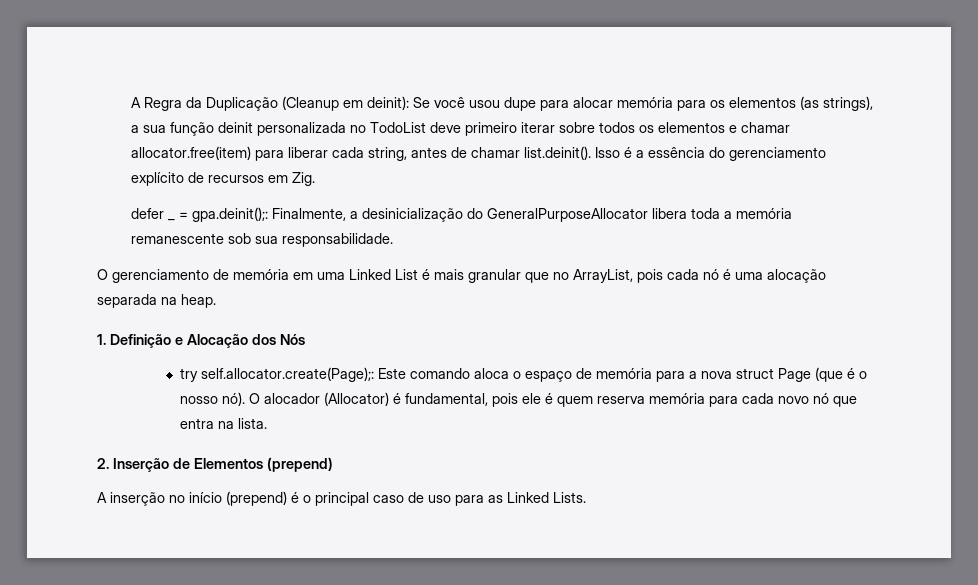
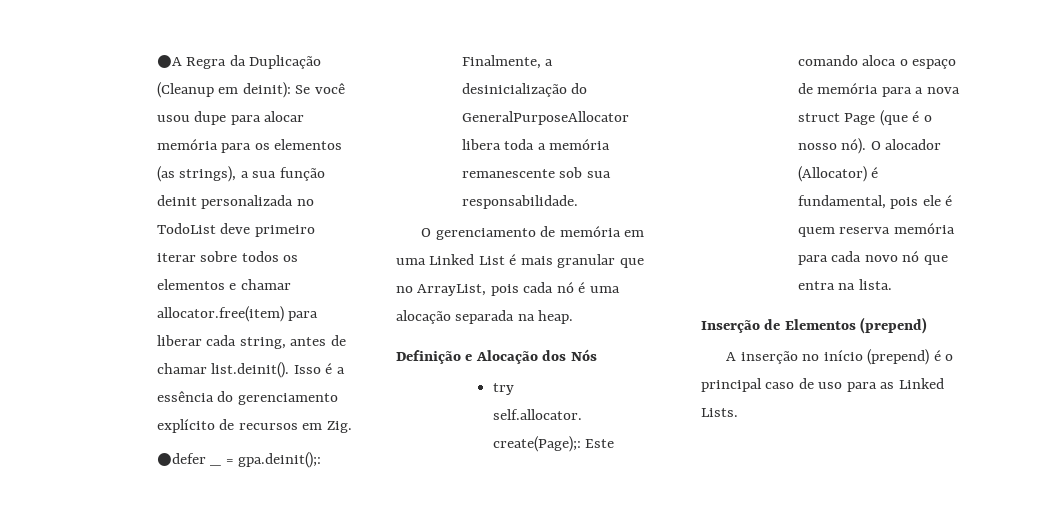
- A Regra da Duplicação (Cleanup em deinit): Se você usou dupe para alocar memória para os elementos (as strings), a sua função deinit personalizada no TodoList deve primeiro iterar sobre todos os elementos e chamar allocator.free(item) para liberar cada string, antes de chamar list.deinit(). Isso é a essência do gerenciamento explícito de recursos em Zig.
+ ●A Regra da Duplicação (Cleanup em deinit): Se você usou dupe para alocar memória para os elementos (as strings), a sua função deinit personalizada no TodoList deve primeiro iterar sobre todos os elementos e chamar allocator.free(item) para liberar cada string, antes de chamar list.deinit(). Isso é a essência do gerenciamento explícito de recursos em Zig.
- defer _ = gpa.deinit();: Finalmente, a desinicialização do GeneralPurposeAllocator libera toda a memória remanescente sob sua responsabilidade.
+ ●defer _ = gpa.deinit();: Finalmente, a desinicialização do GeneralPurposeAllocator libera toda a memória remanescente sob sua responsabilidade.
- 1. Definição e Alocação dos Nós
+ Definição e Alocação dos Nós
- 2. Inserção de Elementos (prepend)
+ Inserção de Elementos (prepend)

